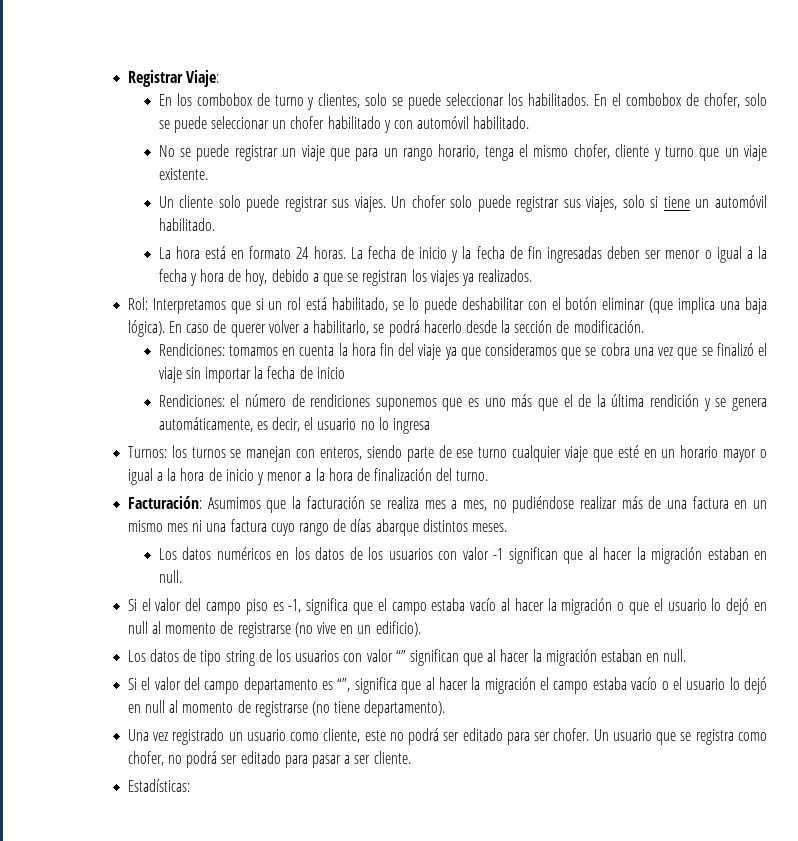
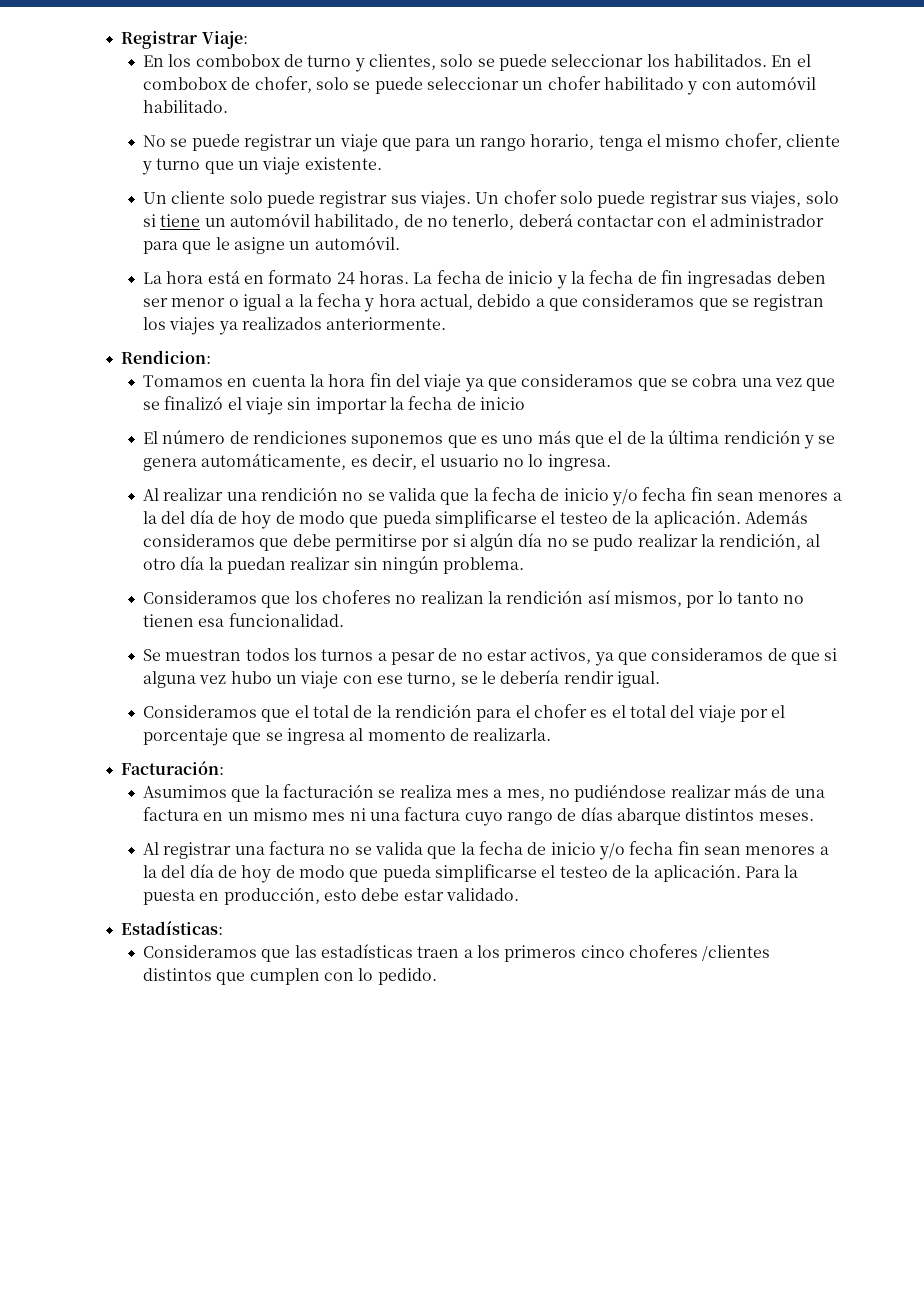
- Un chofer solo puede registrar sus viajes, solo si tiene un automóvil habilitado.
+ Un chofer solo puede registrar sus viajes, solo si tiene un automóvil habilitado, de no tenerlo, deberá contactar con el administrador para que le asigne un automóvil.
- La fecha de inicio y la fecha de fin ingresadas deben ser menor o igual a la fecha y hora de hoy, debido a que se registran los viajes ya realizados.
- Rol: Interpretamos que si un rol está habilitado, se lo puede deshabilitar con el botón eliminar (que implica una baja lógica). En caso de querer volver a habilitarlo, se podrá hacerlo desde la sección de modificación.
- Rendiciones: tomamos en cuenta la hora fin del viaje ya que consideramos que se cobra una vez que se finalizó el viaje sin importar la fecha de inicio
+ La fecha de inicio y la fecha de fin ingresadas deben ser menor o igual a la fecha y hora actual, debido a que consideramos que se registran los viajes ya realizados anteriormente.
+ Rendicion:
+ Tomamos en cuenta la hora fin del viaje ya que consideramos que se cobra una vez que se finalizó el viaje sin importar la fecha de inicio
- Rendiciones: el número de rendiciones suponemos que es uno más que el de la última rendición y se genera automáticamente, es decir, el usuario no lo ingresa
- Turnos: los turnos se manejan con enteros, siendo parte de ese turno cualquier viaje que esté en un horario mayor o igual a la hora de inicio y menor a la hora de finalización del turno.
+ El número de rendiciones suponemos que es uno más que el de la última rendición y se genera automáticamente, es decir, el usuario no lo ingresa.
+ Al realizar una rendición no se valida que la fecha de inicio y/o fecha fin sean menores a la del día de hoy de modo que pueda simplificarse el testeo de la aplicación. Además consideramos que debe permitirse por si algún día no se pudo realizar la rendición, al otro día la puedan realizar sin ningún problema.
+ Consideramos que los choferes no realizan la rendición así mismos, por lo tanto no tienen esa funcionalidad.
+ Se muestran todos los turnos a pesar de no estar activos, ya que consideramos de que si alguna vez hubo un viaje con ese turno, se le debería rendir igual.
+ Consideramos que el total de la rendición para el chofer es el total del viaje por el porcentaje que se ingresa al momento de realizarla.
- Facturación: Asumimos que la facturación se realiza mes a mes, no pudiéndose realizar más de una factura en un mismo mes ni una factura cuyo rango de días abarque distintos meses.
+ Facturación:
+ Asumimos que la facturación se realiza mes a mes, no pudiéndose realizar más de una factura en un mismo mes ni una factura cuyo rango de días abarque distintos meses.
- Los datos numéricos en los datos de los usuarios con valor -1 significan que al hacer la migración estaban en null.
- Si el valor del campo piso es -1, significa que el campo estaba vacío al hacer la migración o que el usuario lo dejó en null al momento de registrarse (no vive en un edificio).
- Los datos de tipo string de los usuarios con valor “” significan que al hacer la migración estaban en null.
- Si el valor del campo departamento es “”, significa que al hacer la migración el campo estaba vacío o el usuario lo dejó en null al momento de registrarse (no tiene departamento).
- Una vez registrado un usuario como cliente, este no podrá ser editado para ser chofer. Un usuario que se registra como chofer, no podrá ser editado para pasar a ser cliente.
+ Al registrar una factura no se valida que la fecha de inicio y/o fecha fin sean menores a la del día de hoy de modo que pueda simplificarse el testeo de la aplicación. Para la puesta en producción, esto debe estar validado.
  Estadísticas:
+ Consideramos que las estadísticas traen a los primeros cinco choferes /clientes distintos que cumplen con lo pedido.

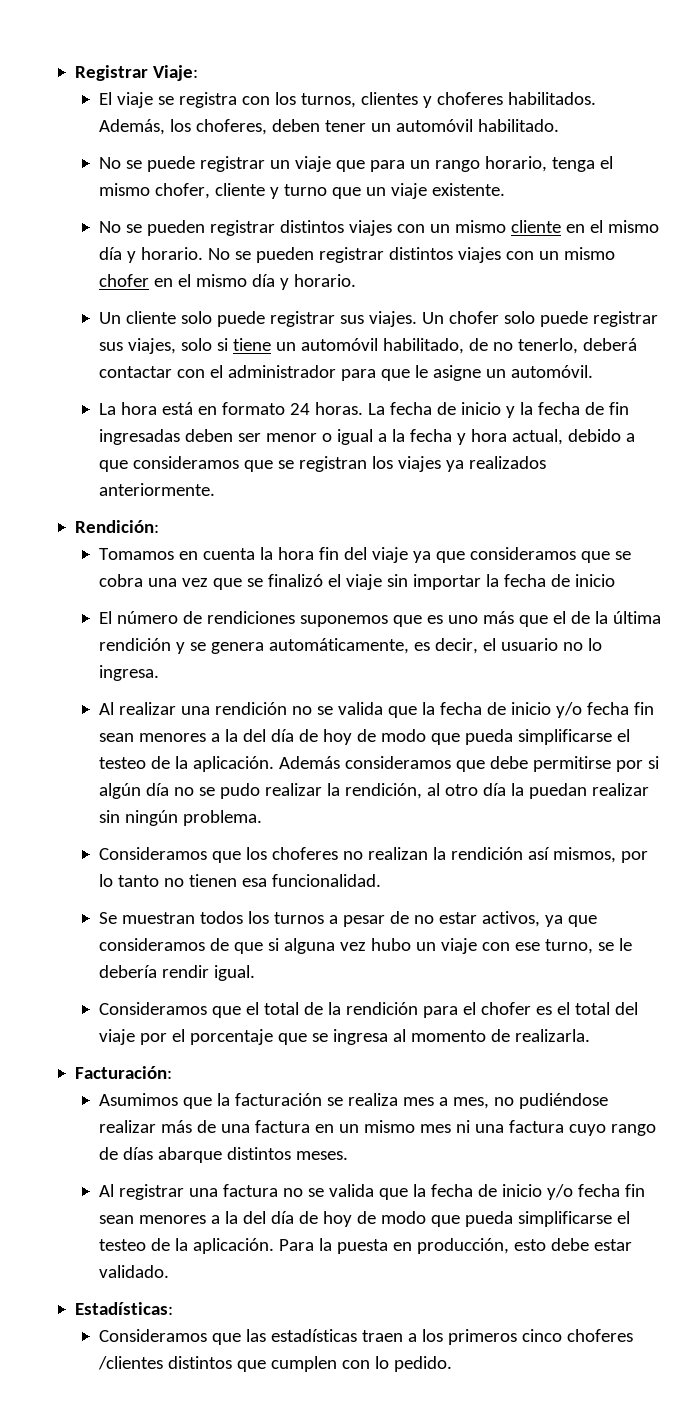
- En los combobox de turno y clientes, solo se puede seleccionar los habilitados. En el combobox de chofer, solo se puede seleccionar un chofer habilitado y con automóvil habilitado.
+ El viaje se registra con los turnos, clientes y choferes habilitados. Además, los choferes, deben tener un automóvil habilitado.
+ No se pueden registrar distintos viajes con un mismo cliente en el mismo día y horario. No se pueden registrar distintos viajes con un mismo chofer en el mismo día y horario.
- Rendicion:
+ Rendición:

